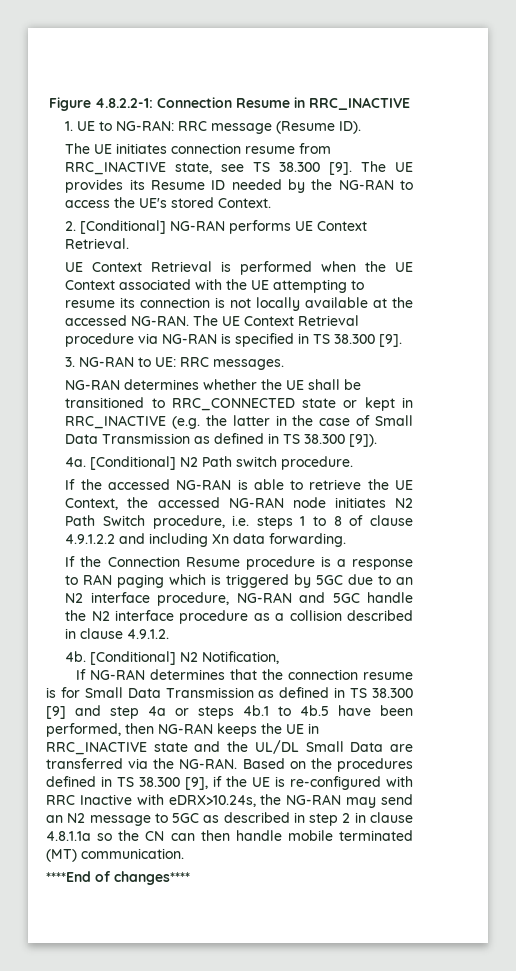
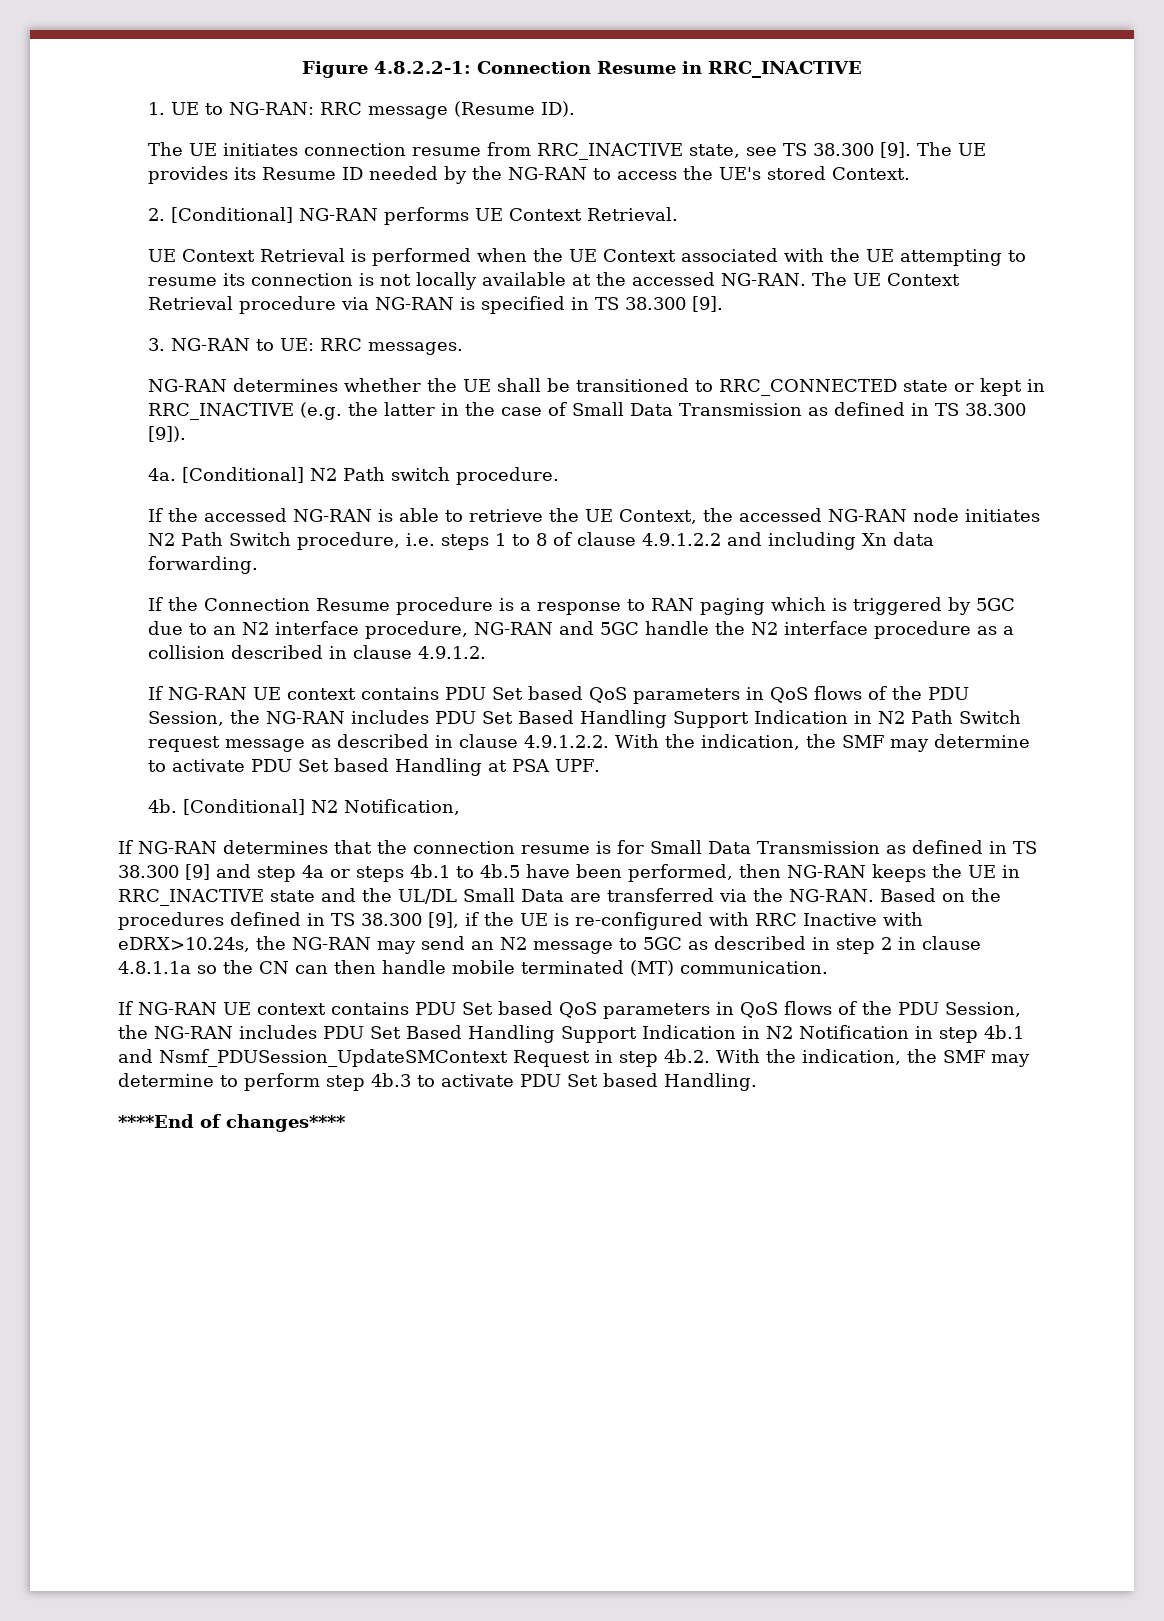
+ If NG-RAN UE context contains PDU Set based QoS parameters in QoS flows of the PDU Session, the NG-RAN includes PDU Set Based Handling Support Indication in N2 Path Switch request message as described in clause 4.9.1.2.2. With the indication, the SMF may determine to activate PDU Set based Handling at PSA UPF.
+ If NG-RAN UE context contains PDU Set based QoS parameters in QoS flows of the PDU Session, the NG-RAN includes PDU Set Based Handling Support Indication in N2 Notification in step 4b.1 and Nsmf_PDUSession_UpdateSMContext Request in step 4b.2. With the indication, the SMF may determine to perform step 4b.3 to activate PDU Set based Handling.

